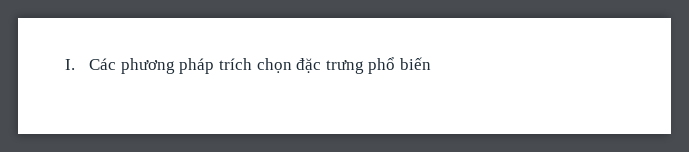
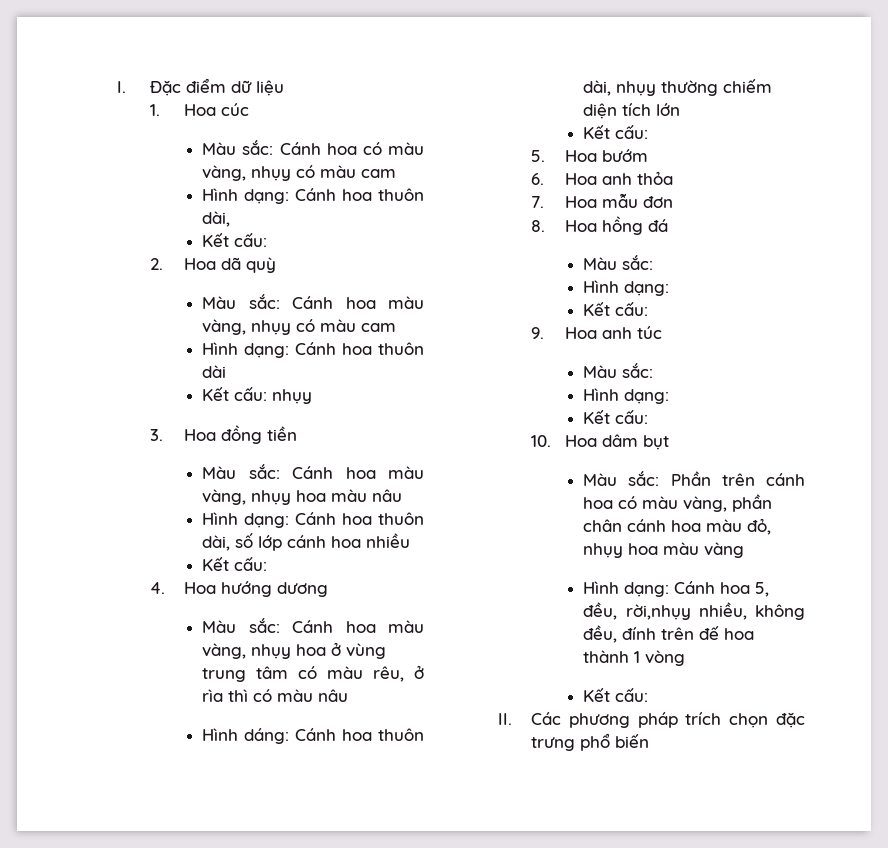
- I. Các phương pháp trích chọn đặc trưng phổ biến
+ I. Đặc điểm dữ liệu
+ 1. Hoa cúc
+ Màu sắc: Cánh hoa có màu vàng, nhụy có màu cam
+ Hình dạng: Cánh hoa thuôn dài,
+ Kết cấu:
+ 2. Hoa dã quỳ
+ Màu sắc: Cánh hoa màu vàng, nhụy có màu cam
+ Hình dạng: Cánh hoa thuôn dài
+ Kết cấu: nhụy
+ 3. Hoa đồng tiền
+ Màu sắc: Cánh hoa màu vàng, nhụy hoa màu nâu
+ Hình dạng: Cánh hoa thuôn dài, số lớp cánh hoa nhiều
+ Kết cấu:
+ 4. Hoa hướng dương
+ Màu sắc: Cánh hoa màu vàng, nhụy hoa ở vùng trung tâm có màu rêu, ở rìa thì có màu nâu
+ Hình dáng: Cánh hoa thuôn dài, nhụy thường chiếm diện tích lớn
+ Kết cấu:
+ 5. Hoa bướm
+ 6. Hoa anh thỏa
+ 7. Hoa mẫu đơn
+ 8. Hoa hồng đá
+ Màu sắc:
+ Hình dạng:
+ Kết cấu:
+ 9. Hoa anh túc
+ Màu sắc:
+ Hình dạng:
+ Kết cấu:
+ 10. Hoa dâm bụt
+ Màu sắc: Phần trên cánh hoa có màu vàng, phần chân cánh hoa màu đỏ, nhụy hoa màu vàng
+ Hình dạng: Cánh hoa 5, đều, rời,nhụy nhiều, không đều, đính trên đế hoa thành 1 vòng
+ Kết cấu:
+ II. Các phương pháp trích chọn đặc trưng phổ biến

